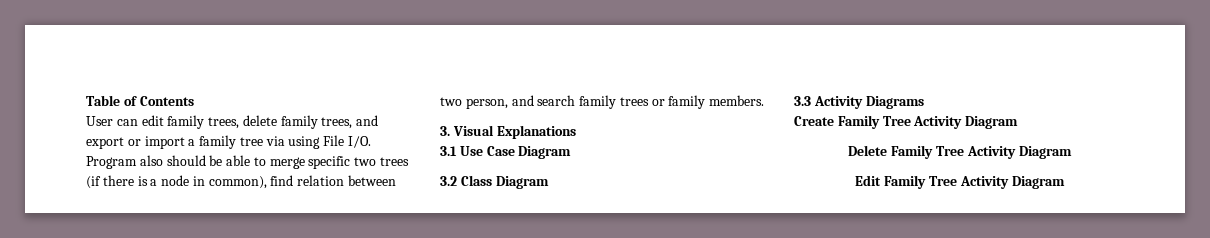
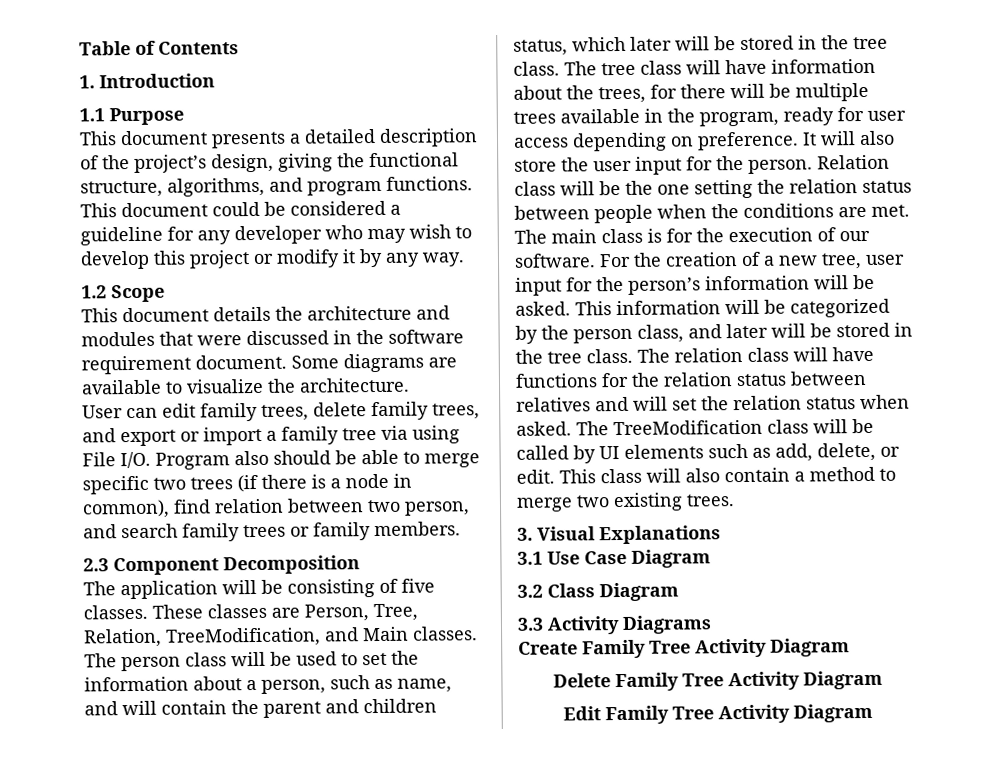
+ 1. Introduction
+ 1.1 Purpose
+ This document presents a detailed description of the project’s design, giving the functional structure, algorithms, and program functions. This document could be considered a guideline for any developer who may wish to develop this project or modify it by any way.
+ 1.2 Scope
+ This document details the architecture and modules that were discussed in the software requirement document. Some diagrams are available to visualize the architecture.
+ 2.3 Component Decomposition
+ The application will be consisting of five classes. These classes are Person, Tree, Relation, TreeModification, and Main classes. The person class will be used to set the information about a person, such as name, and will contain the parent and children status, which later will be stored in the tree class. The tree class will have information about the trees, for there will be multiple trees available in the program, ready for user access depending on preference. It will also store the user input for the person. Relation class will be the one setting the relation status between people when the conditions are met. The main class is for the execution of our software. For the creation of a new tree, user input for the person’s information will be asked. This information will be categorized by the person class, and later will be stored in the tree class. The relation class will have functions for the relation status between relatives and will set the relation status when asked. The TreeModification class will be called by UI elements such as add, delete, or edit. This class will also contain a method to merge two existing trees.

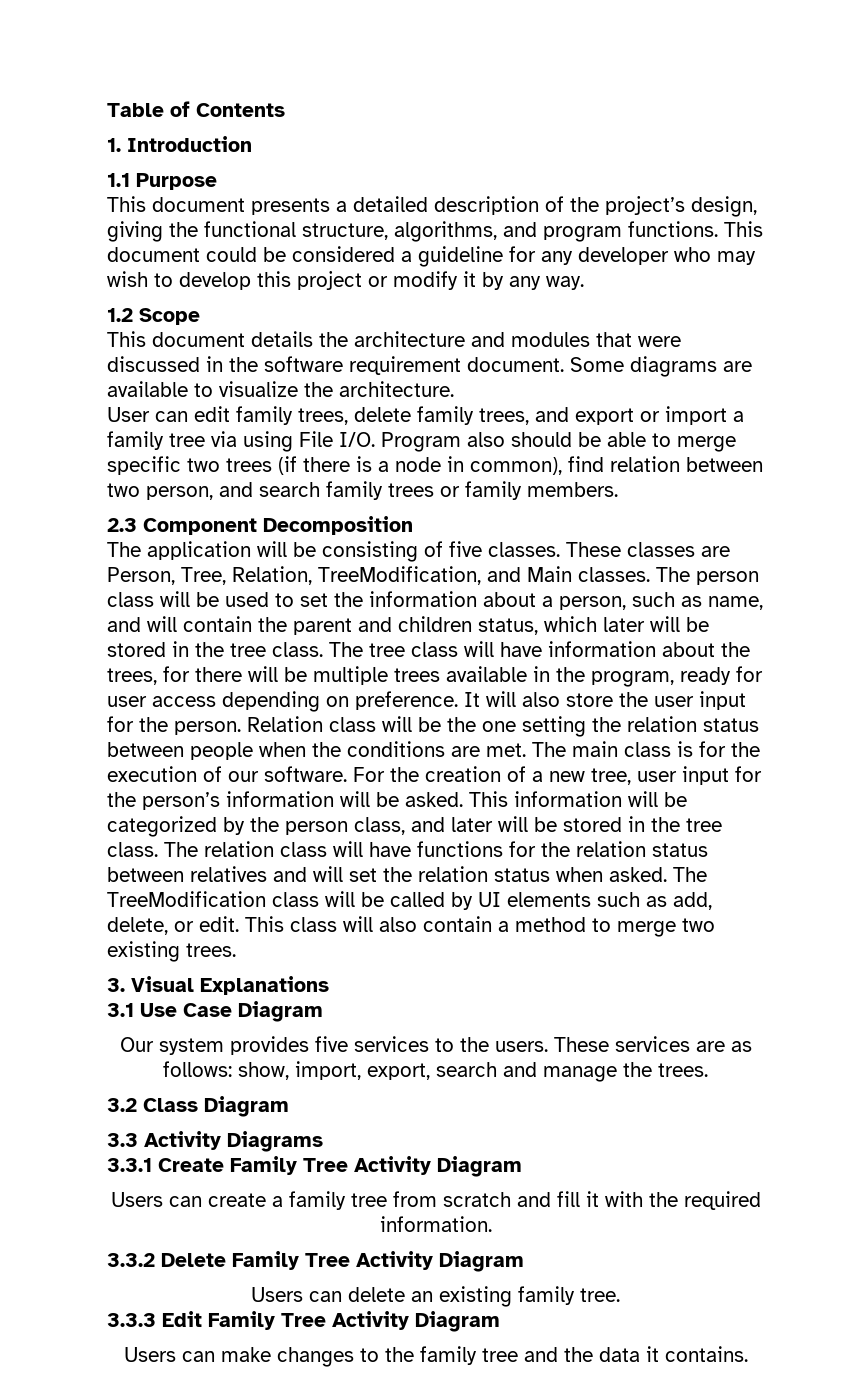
+ Our system provides five services to the users. These services are as follows: show, import, export, search and manage the trees.
- Create Family Tree Activity Diagram
+ 3.3.1 Create Family Tree Activity Diagram
- Delete Family Tree Activity Diagram
+ Users can create a family tree from scratch and fill it with the required information.
+ 3.3.2 Delete Family Tree Activity Diagram
- Edit Family Tree Activity Diagram
+ Users can delete an existing family tree.
+ 3.3.3 Edit Family Tree Activity Diagram
+ Users can make changes to the family tree and the data it contains.

